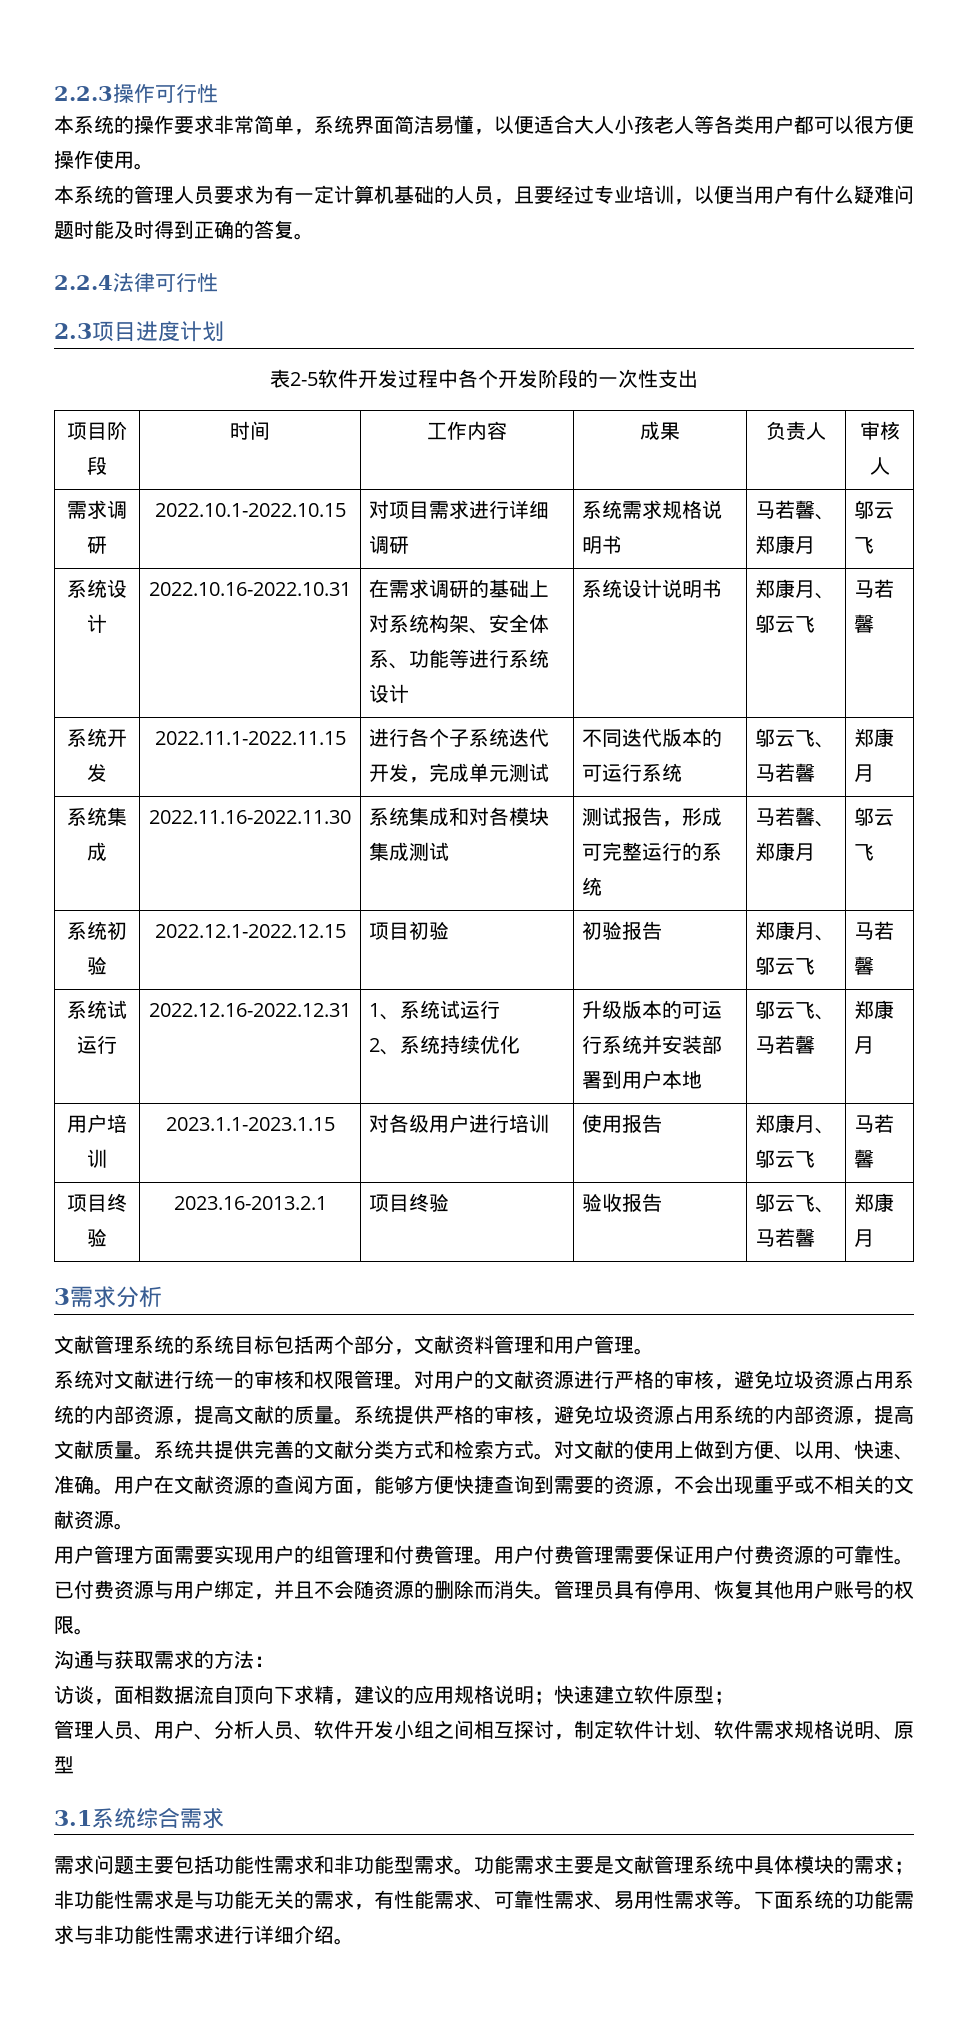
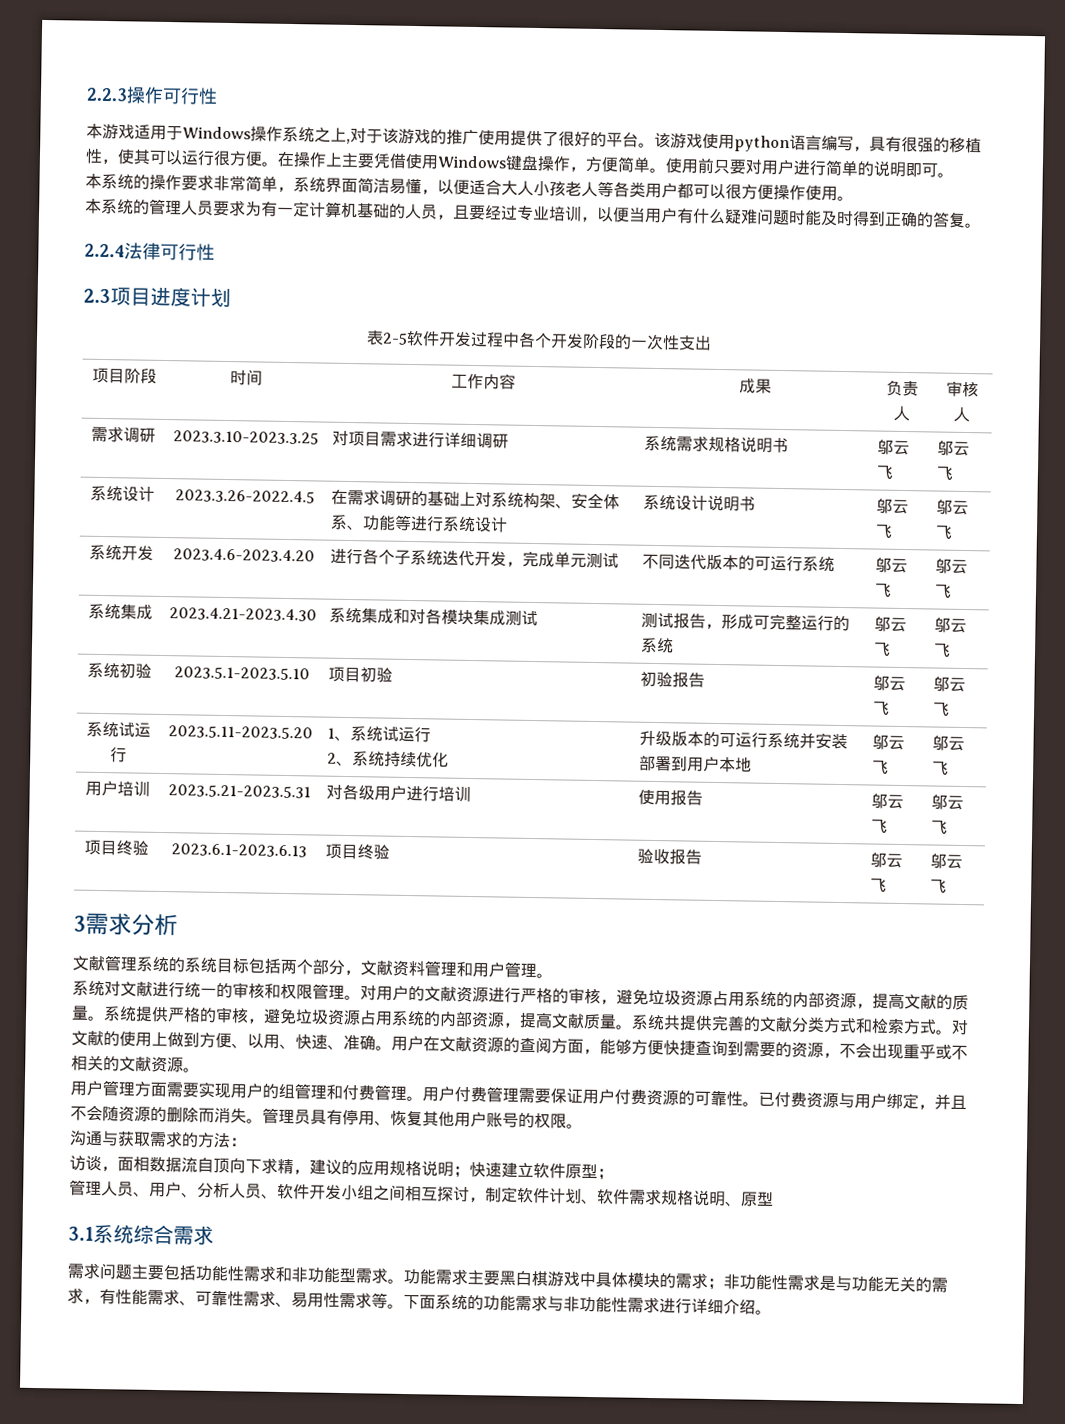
+ 本游戏适用于Windows操作系统之上,对于该游戏的推广使用提供了很好的平台。该游戏使用python语言编写，具有很强的移植性，使其可以运行很方便。在操作上主要凭借使用Windows键盘操作，方便简单。使用前只要对用户进行简单的说明即可。
- 需求调研 | 2022.10.1-2022.10.15 | 对项目需求进行详细调研 | 系统需求规格说明书 | 马若馨、郑康月 | 邬云飞
+ 需求调研 | 2023.3.10-2023.3.25 | 对项目需求进行详细调研 | 系统需求规格说明书 | 邬云飞 | 邬云飞
- 系统设计 | 2022.10.16-2022.10.31 | 在需求调研的基础上对系统构架、安全体系、功能等进行系统设计 | 系统设计说明书 | 郑康月、邬云飞 | 马若馨
+ 系统设计 | 2023.3.26-2022.4.5 | 在需求调研的基础上对系统构架、安全体系、功能等进行系统设计 | 系统设计说明书 | 邬云飞 | 邬云飞
- 系统开发 | 2022.11.1-2022.11.15 | 进行各个子系统迭代开发，完成单元测试 | 不同迭代版本的可运行系统 | 邬云飞、马若馨 | 郑康月
+ 系统开发 | 2023.4.6-2023.4.20 | 进行各个子系统迭代开发，完成单元测试 | 不同迭代版本的可运行系统 | 邬云飞 | 邬云飞
- 系统集成 | 2022.11.16-2022.11.30 | 系统集成和对各模块集成测试 | 测试报告，形成可完整运行的系统 | 马若馨、郑康月 | 邬云飞
+ 系统集成 | 2023.4.21-2023.4.30 | 系统集成和对各模块集成测试 | 测试报告，形成可完整运行的系统 | 邬云飞 | 邬云飞
- 系统初验 | 2022.12.1-2022.12.15 | 项目初验 | 初验报告 | 郑康月、邬云飞 | 马若馨
+ 系统初验 | 2023.5.1-2023.5.10 | 项目初验 | 初验报告 | 邬云飞 | 邬云飞
- 系统试运行 | 2022.12.16-2022.12.31 | 1、系统试运行
- 2、系统持续优化 | 升级版本的可运行系统并安装部署到用户本地 | 邬云飞、马若馨 | 郑康月
+ 系统试运行 | 2023.5.11-2023.5.20 | 1、系统试运行
+ 2、系统持续优化 | 升级版本的可运行系统并安装部署到用户本地 | 邬云飞 | 邬云飞
- 用户培训 | 2023.1.1-2023.1.15 | 对各级用户进行培训 | 使用报告 | 郑康月、邬云飞 | 马若馨
- 项目终验 | 2023.16-2013.2.1 | 项目终验 | 验收报告 | 邬云飞、马若馨 | 郑康月
+ 用户培训 | 2023.5.21-2023.5.31 | 对各级用户进行培训 | 使用报告 | 邬云飞 | 邬云飞
+ 项目终验 | 2023.6.1-2023.6.13 | 项目终验 | 验收报告 | 邬云飞 | 邬云飞
- 功能需求主要是文献管理系统中具体模块的需求；非功能性需求是与功能无关的需求，有性能需求、可靠性需求、易用性需求等。
+ 功能需求主要黑白棋游戏中具体模块的需求；非功能性需求是与功能无关的需求，有性能需求、可靠性需求、易用性需求等。

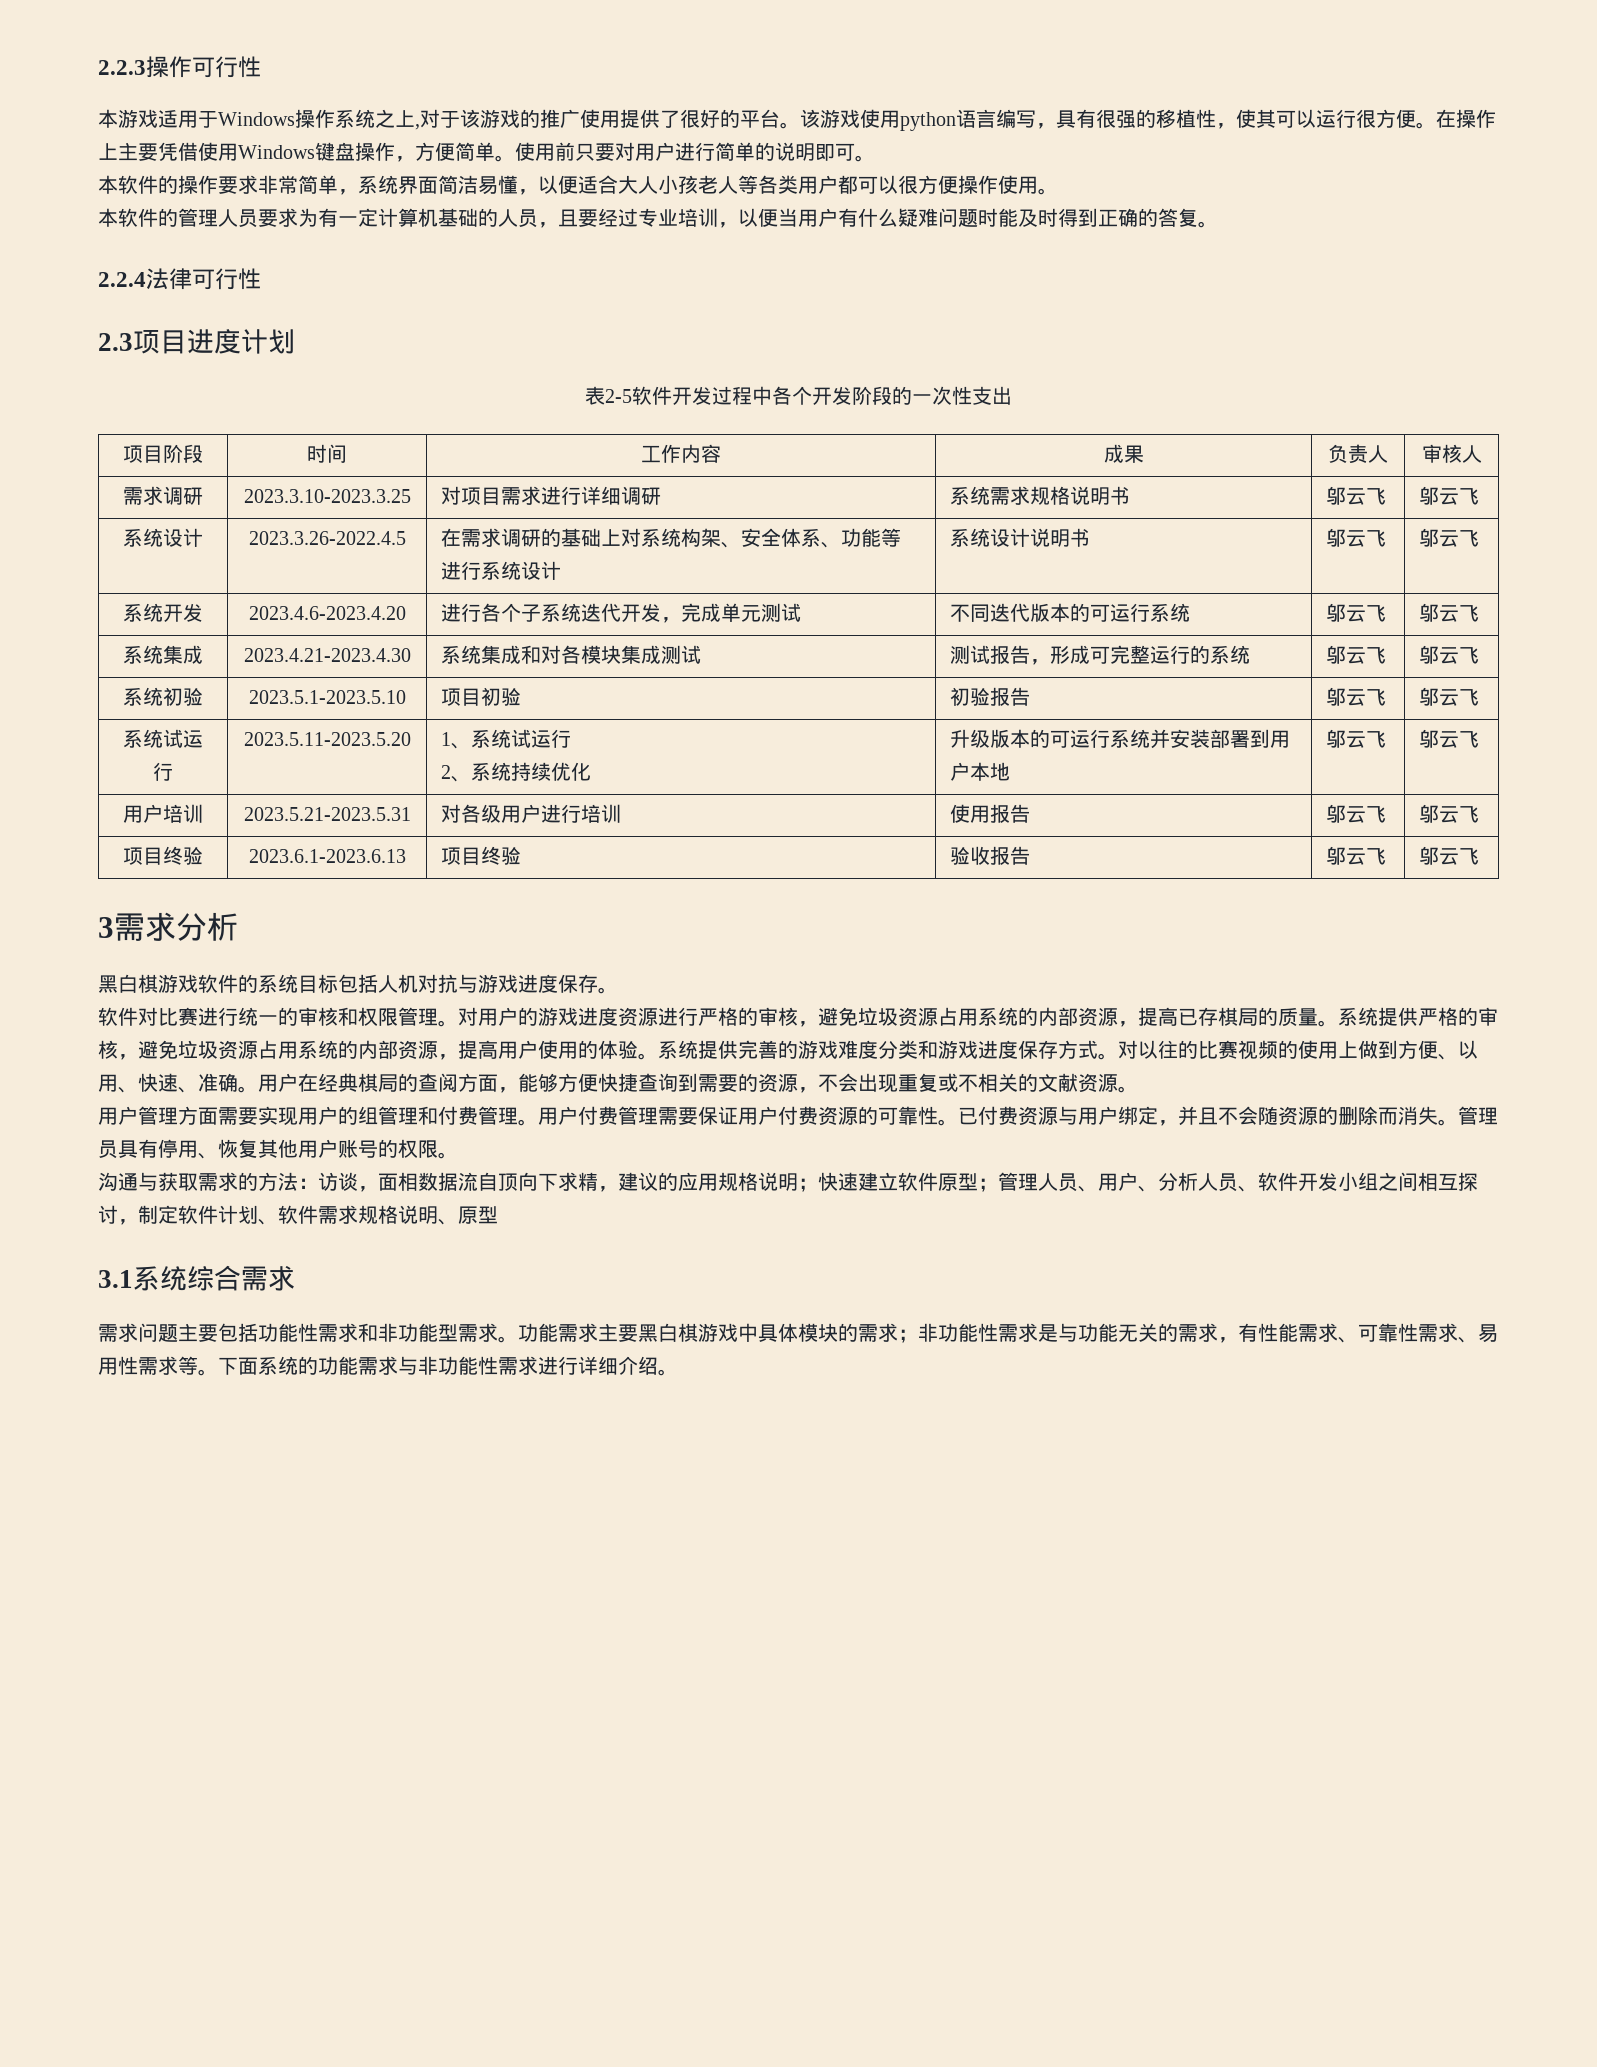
- 本系统的操作要求非常简单，系统界面简洁易懂，以便适合大人小孩老人等各类用户都可以很方便操作使用。
+ 本软件的操作要求非常简单，系统界面简洁易懂，以便适合大人小孩老人等各类用户都可以很方便操作使用。
- 本系统的管理人员要求为有一定计算机基础的人员，且要经过专业培训，以便当用户有什么疑难问题时能及时得到正确的答复。
+ 本软件的管理人员要求为有一定计算机基础的人员，且要经过专业培训，以便当用户有什么疑难问题时能及时得到正确的答复。
- 文献管理系统的系统目标包括两个部分，文献资料管理和用户管理。
- 系统对文献进行统一的审核和权限管理。
+ 黑白棋游戏软件的系统目标包括人机对抗与游戏进度保存。
+ 软件对比赛进行统一的审核和权限管理。
- 对用户的文献资源进行严格的审核，避免垃圾资源占用系统的内部资源，提高文献的质量。
+ 对用户的游戏进度资源进行严格的审核，避免垃圾资源占用系统的内部资源，提高已存棋局的质量。
- 系统提供严格的审核，避免垃圾资源占用系统的内部资源，提高文献质量。系统共提供完善的文献分类方式和检索方式。对文献的使用上做到方便、以用、快速、准确。
+ 系统提供严格的审核，避免垃圾资源占用系统的内部资源，提高用户使用的体验。系统提供完善的游戏难度分类和游戏进度保存方式。对以往的比赛视频的使用上做到方便、以用、快速、准确。
- 用户在文献资源的查阅方面，能够方便快捷查询到需要的资源，不会出现重乎或不相关的文献资源。
+ 用户在经典棋局的查阅方面，能够方便快捷查询到需要的资源，不会出现重复或不相关的文献资源。
- 沟通与获取需求的方法：
- 访谈，面相数据流自顶向下求精，建议的应用规格说明；快速建立软件原型；
- 管理人员、用户、分析人员、软件开发小组之间相互探讨，制定软件计划、软件需求规格说明、原型
+ 沟通与获取需求的方法：访谈，面相数据流自顶向下求精，建议的应用规格说明；快速建立软件原型；管理人员、用户、分析人员、软件开发小组之间相互探讨，制定软件计划、软件需求规格说明、原型

